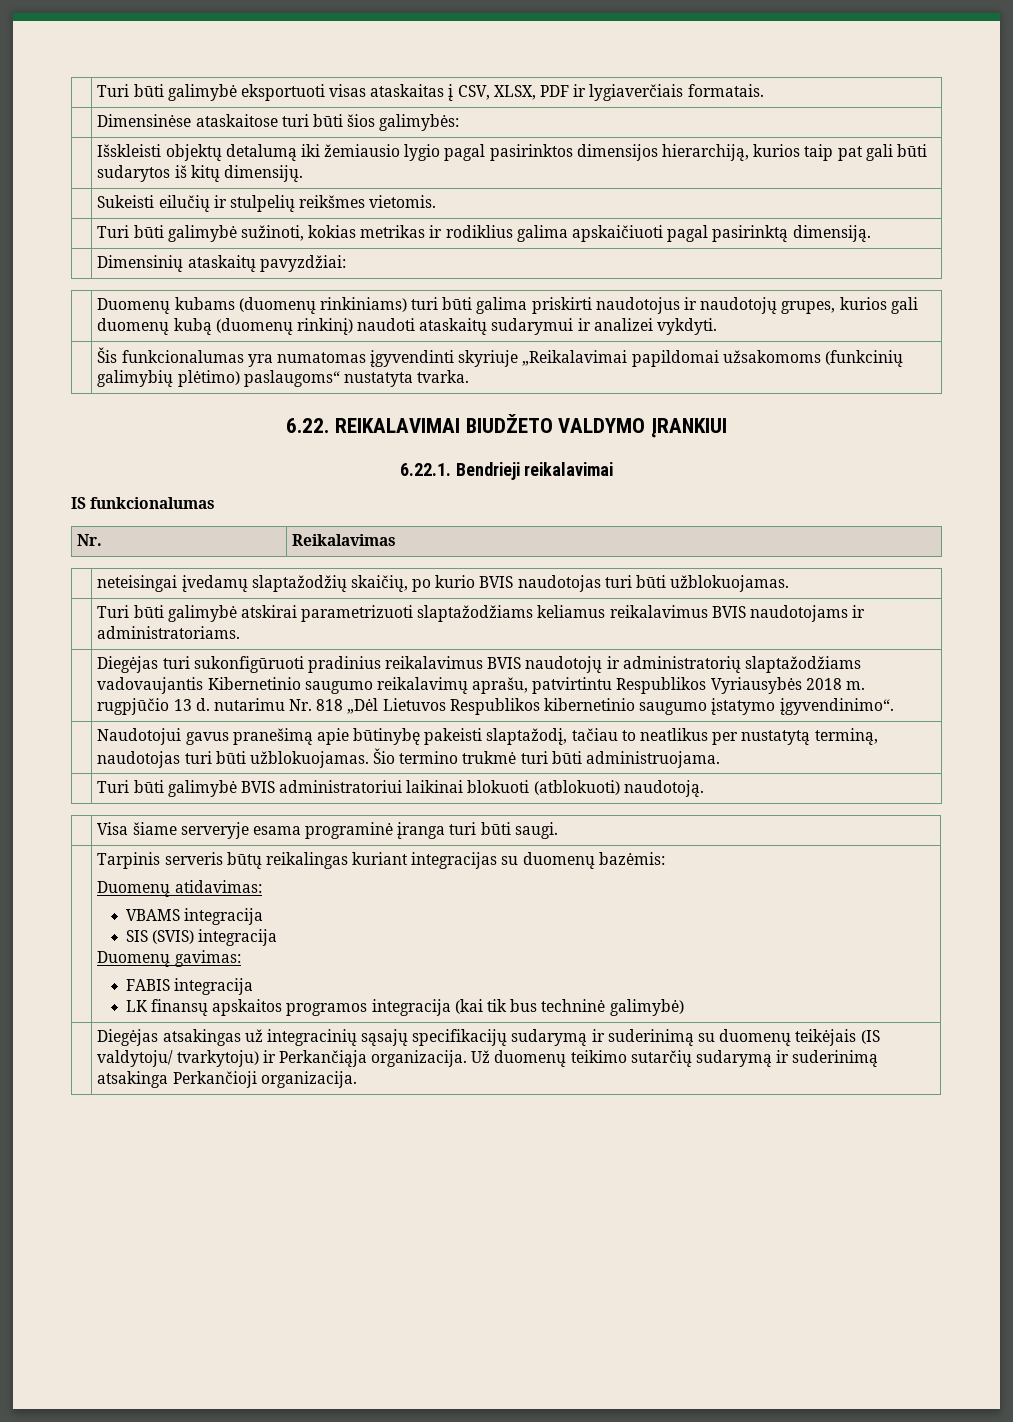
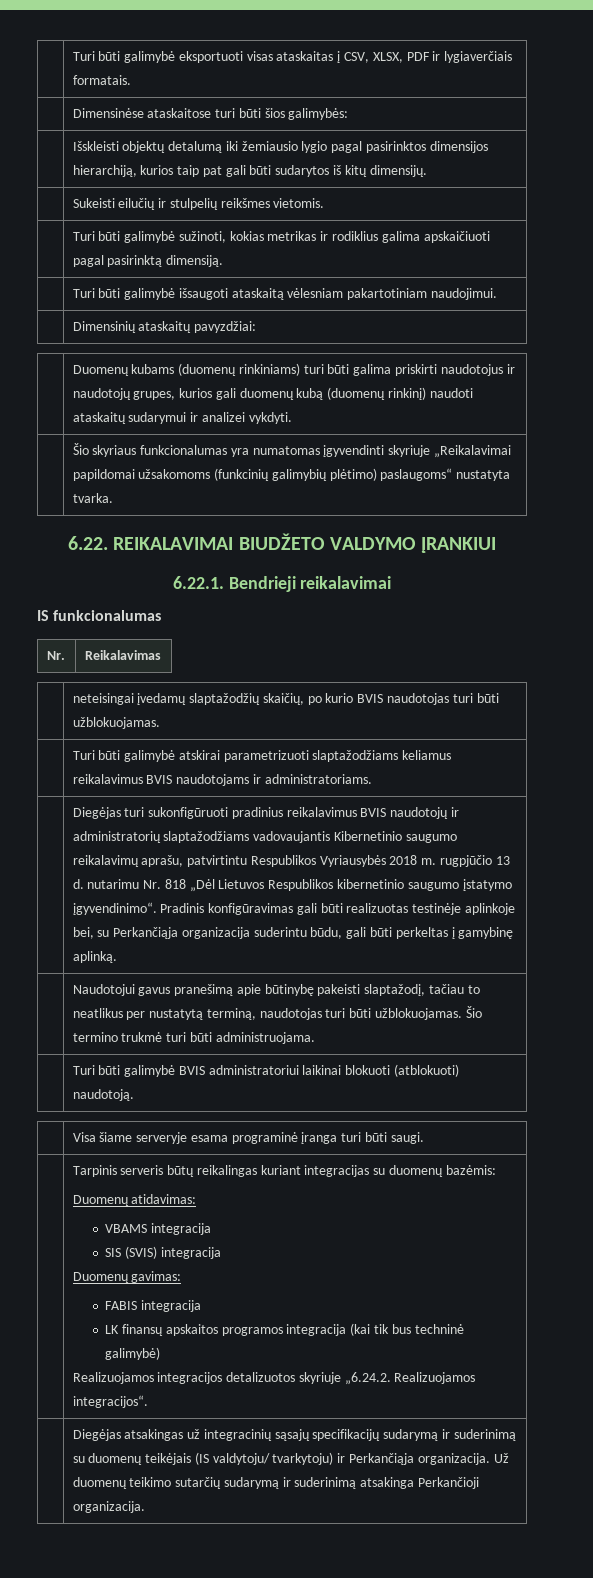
+ | Turi būti galimybė išsaugoti ataskaitą vėlesniam pakartotiniam naudojimui.
- | Šis funkcionalumas yra numatomas įgyvendinti skyriuje „Reikalavimai papildomai užsakomoms (funkcinių galimybių plėtimo) paslaugoms“ nustatyta tvarka.
+ | Šio skyriaus funkcionalumas yra numatomas įgyvendinti skyriuje „Reikalavimai papildomai užsakomoms (funkcinių galimybių plėtimo) paslaugoms“ nustatyta tvarka.
+ Pradinis konfigūravimas gali būti realizuotas testinėje aplinkoje bei, su Perkančiąja organizacija suderintu būdu, gali būti perkeltas į gamybinę aplinką.
  | Tarpinis serveris būtų reikalingas kuriant integracijas su duomenų bazėmis:
  Duomenų atidavimas:
  VBAMS integracija
  SIS (SVIS) integracija
  Duomenų gavimas:
  FABIS integracija
  LK finansų apskaitos programos integracija (kai tik bus techninė galimybė)
+ Realizuojamos integracijos detalizuotos skyriuje „6.24.2. Realizuojamos integracijos“.

